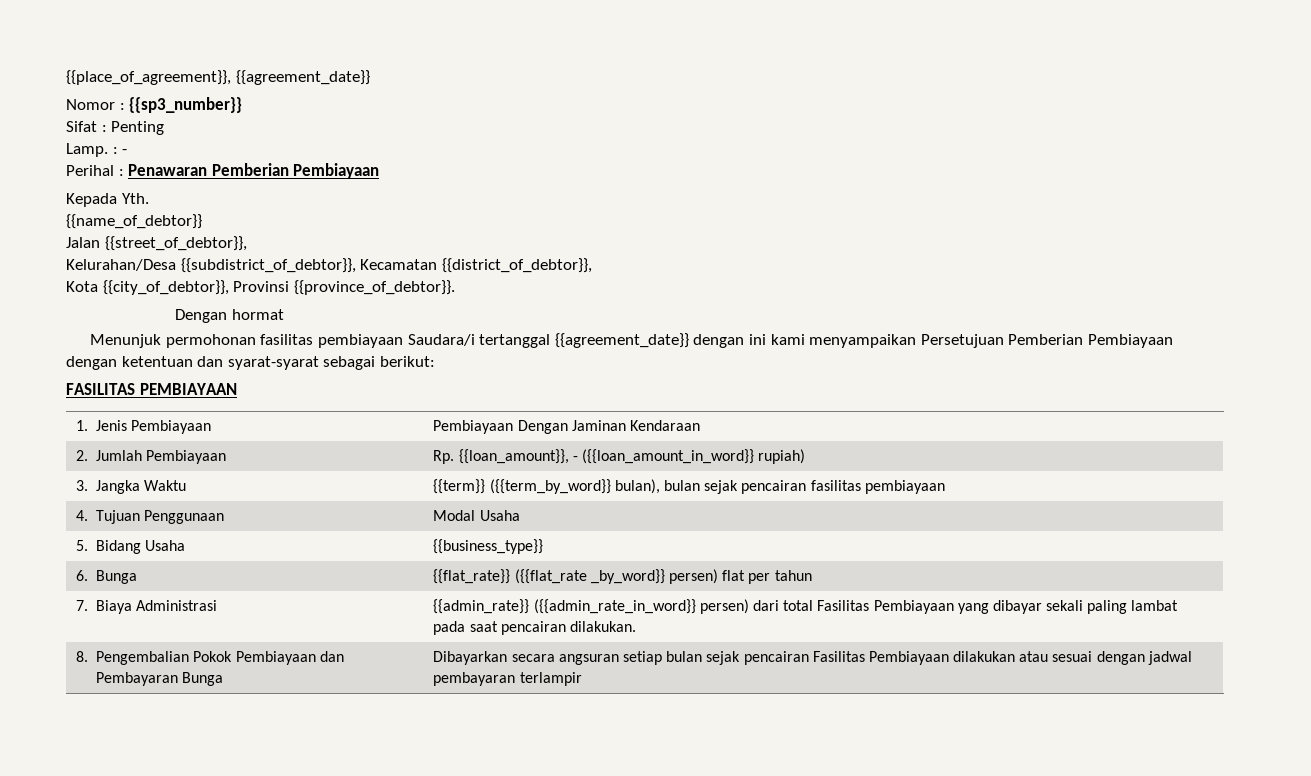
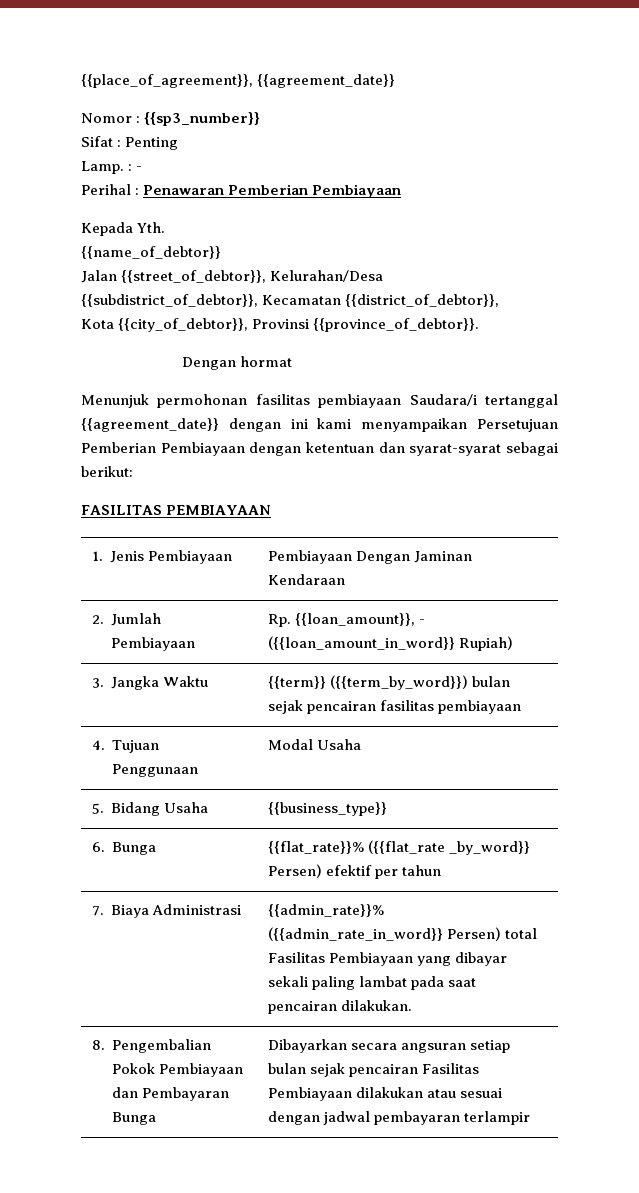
- Jalan {{street_of_debtor}},
- Kelurahan/Desa {{subdistrict_of_debtor}}, Kecamatan {{district_of_debtor}},
+ Jalan {{street_of_debtor}}, Kelurahan/Desa {{subdistrict_of_debtor}}, Kecamatan {{district_of_debtor}},
- 2. Jumlah Pembiayaan | Rp. {{loan_amount}}, - ({{loan_amount_in_word}} rupiah)
+ 2. Jumlah Pembiayaan | Rp. {{loan_amount}}, - ({{loan_amount_in_word}} Rupiah)
- 3. Jangka Waktu | {{term}} ({{term_by_word}} bulan), bulan sejak pencairan fasilitas pembiayaan
+ 3. Jangka Waktu | {{term}} ({{term_by_word}}) bulan sejak pencairan fasilitas pembiayaan
- 6. Bunga | {{flat_rate}} ({{flat_rate _by_word}} persen) flat per tahun
+ 6. Bunga | {{flat_rate}}% ({{flat_rate _by_word}} Persen) efektif per tahun
- 7. Biaya Administrasi | {{admin_rate}} ({{admin_rate_in_word}} persen) dari total Fasilitas Pembiayaan yang dibayar sekali paling lambat pada saat pencairan dilakukan.
+ 7. Biaya Administrasi | {{admin_rate}}% ({{admin_rate_in_word}} Persen) total Fasilitas Pembiayaan yang dibayar sekali paling lambat pada saat pencairan dilakukan.

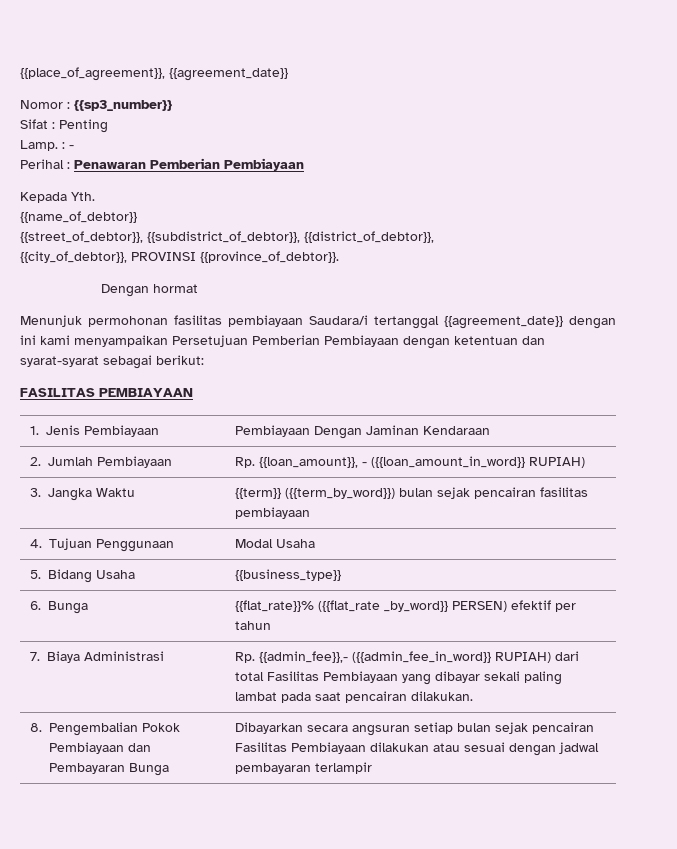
- Jalan {{street_of_debtor}}, Kelurahan/Desa {{subdistrict_of_debtor}}, Kecamatan {{district_of_debtor}},
- Kota {{city_of_debtor}}, Provinsi {{province_of_debtor}}.
+ {{street_of_debtor}}, {{subdistrict_of_debtor}}, {{district_of_debtor}},
+ {{city_of_debtor}}, PROVINSI {{province_of_debtor}}.
- 2. Jumlah Pembiayaan | Rp. {{loan_amount}}, - ({{loan_amount_in_word}} Rupiah)
+ 2. Jumlah Pembiayaan | Rp. {{loan_amount}}, - ({{loan_amount_in_word}} RUPIAH)
- 6. Bunga | {{flat_rate}}% ({{flat_rate _by_word}} Persen) efektif per tahun
+ 6. Bunga | {{flat_rate}}% ({{flat_rate _by_word}} PERSEN) efektif per tahun
- 7. Biaya Administrasi | {{admin_rate}}% ({{admin_rate_in_word}} Persen) total Fasilitas Pembiayaan yang dibayar sekali paling lambat pada saat pencairan dilakukan.
+ 7. Biaya Administrasi | Rp. {{admin_fee}},- ({{admin_fee_in_word}} RUPIAH) dari total Fasilitas Pembiayaan yang dibayar sekali paling lambat pada saat pencairan dilakukan.

